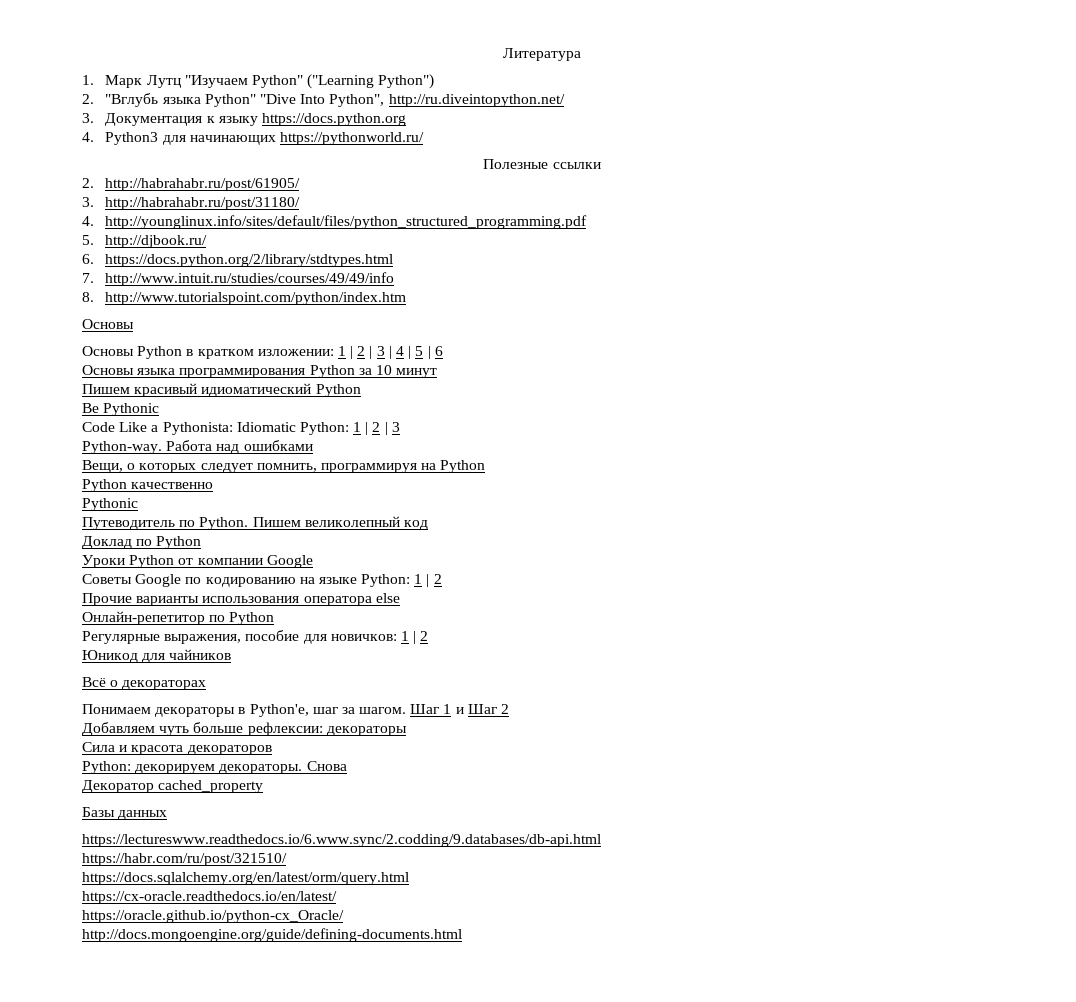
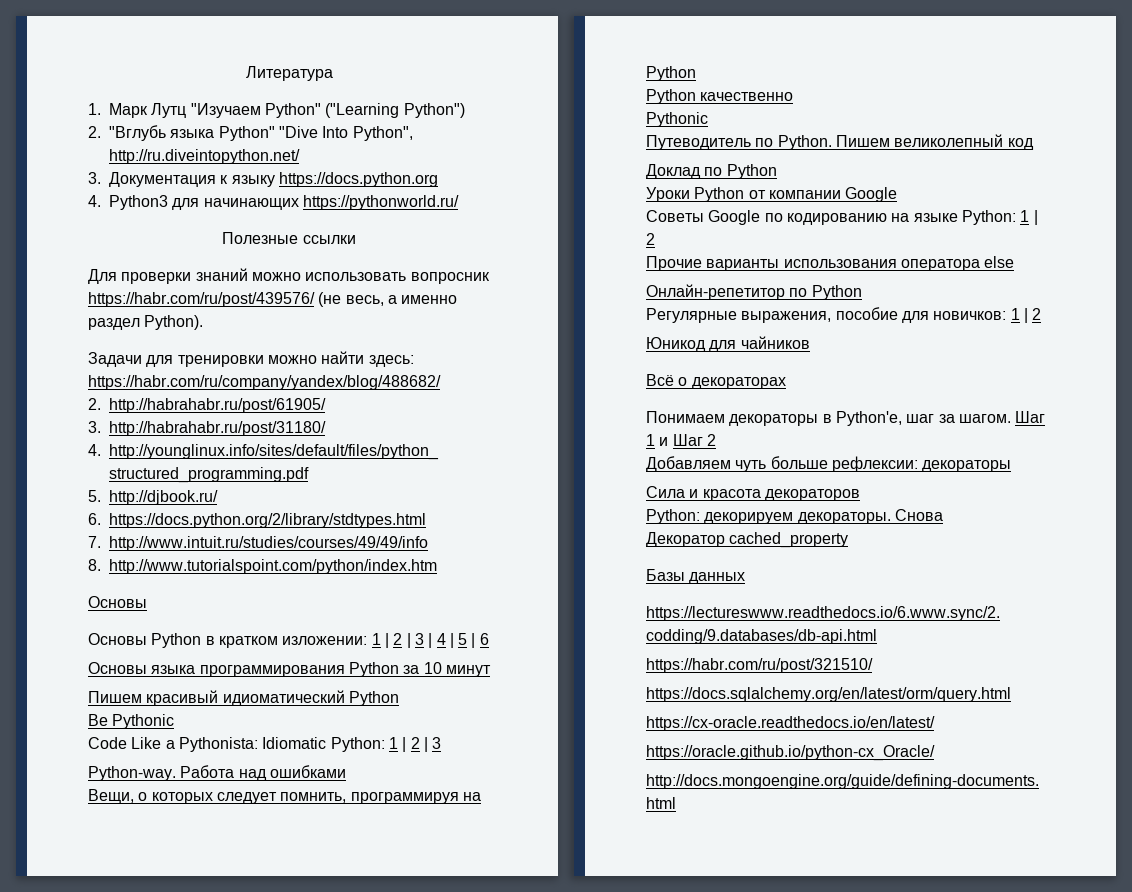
+ Для проверки знаний можно использовать вопросник https://habr.com/ru/post/439576/ (не весь, а именно раздел Python).
+ Задачи для тренировки можно найти здесь: https://habr.com/ru/company/yandex/blog/488682/

